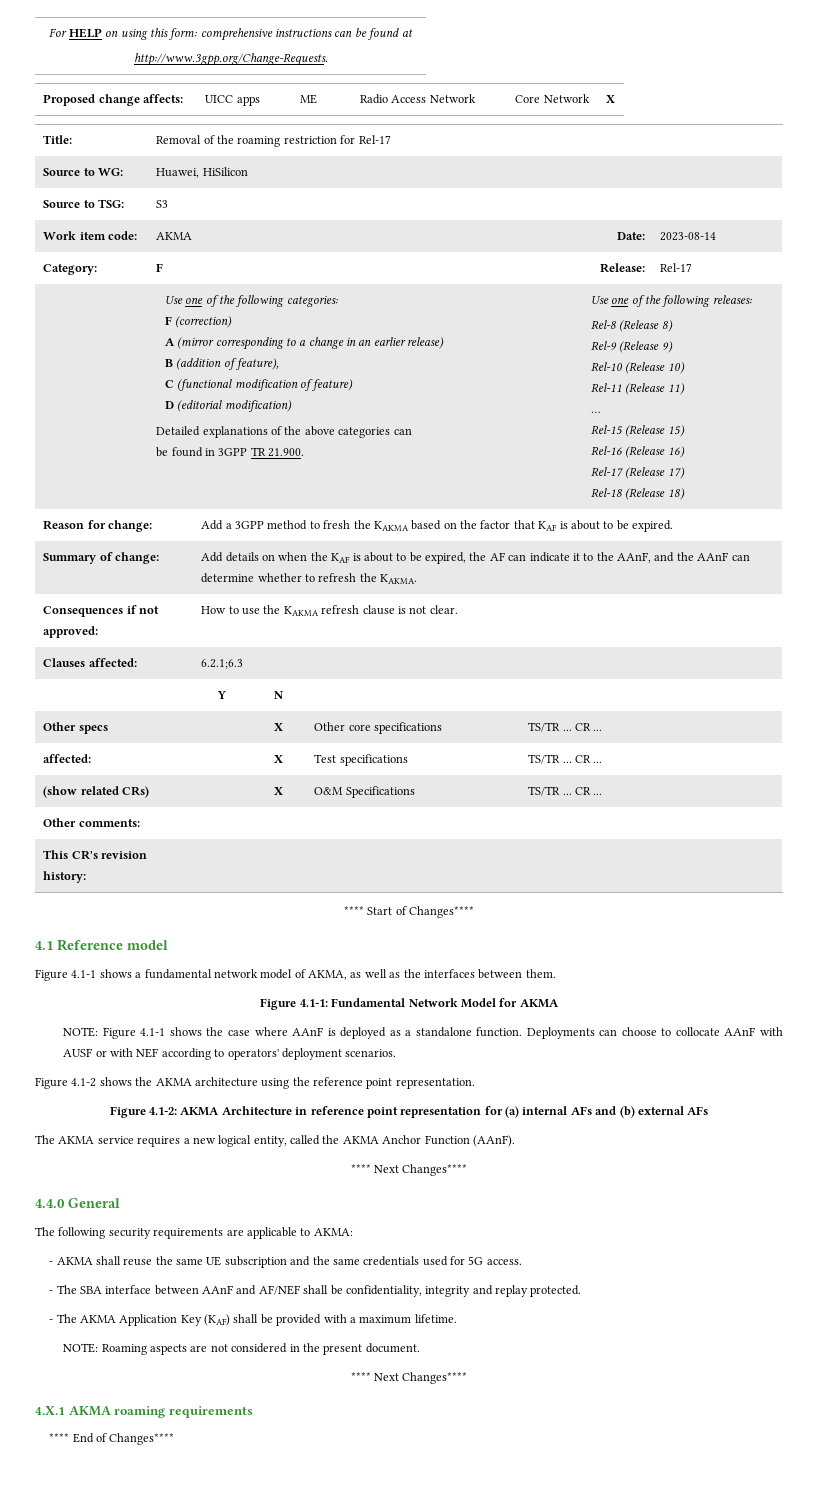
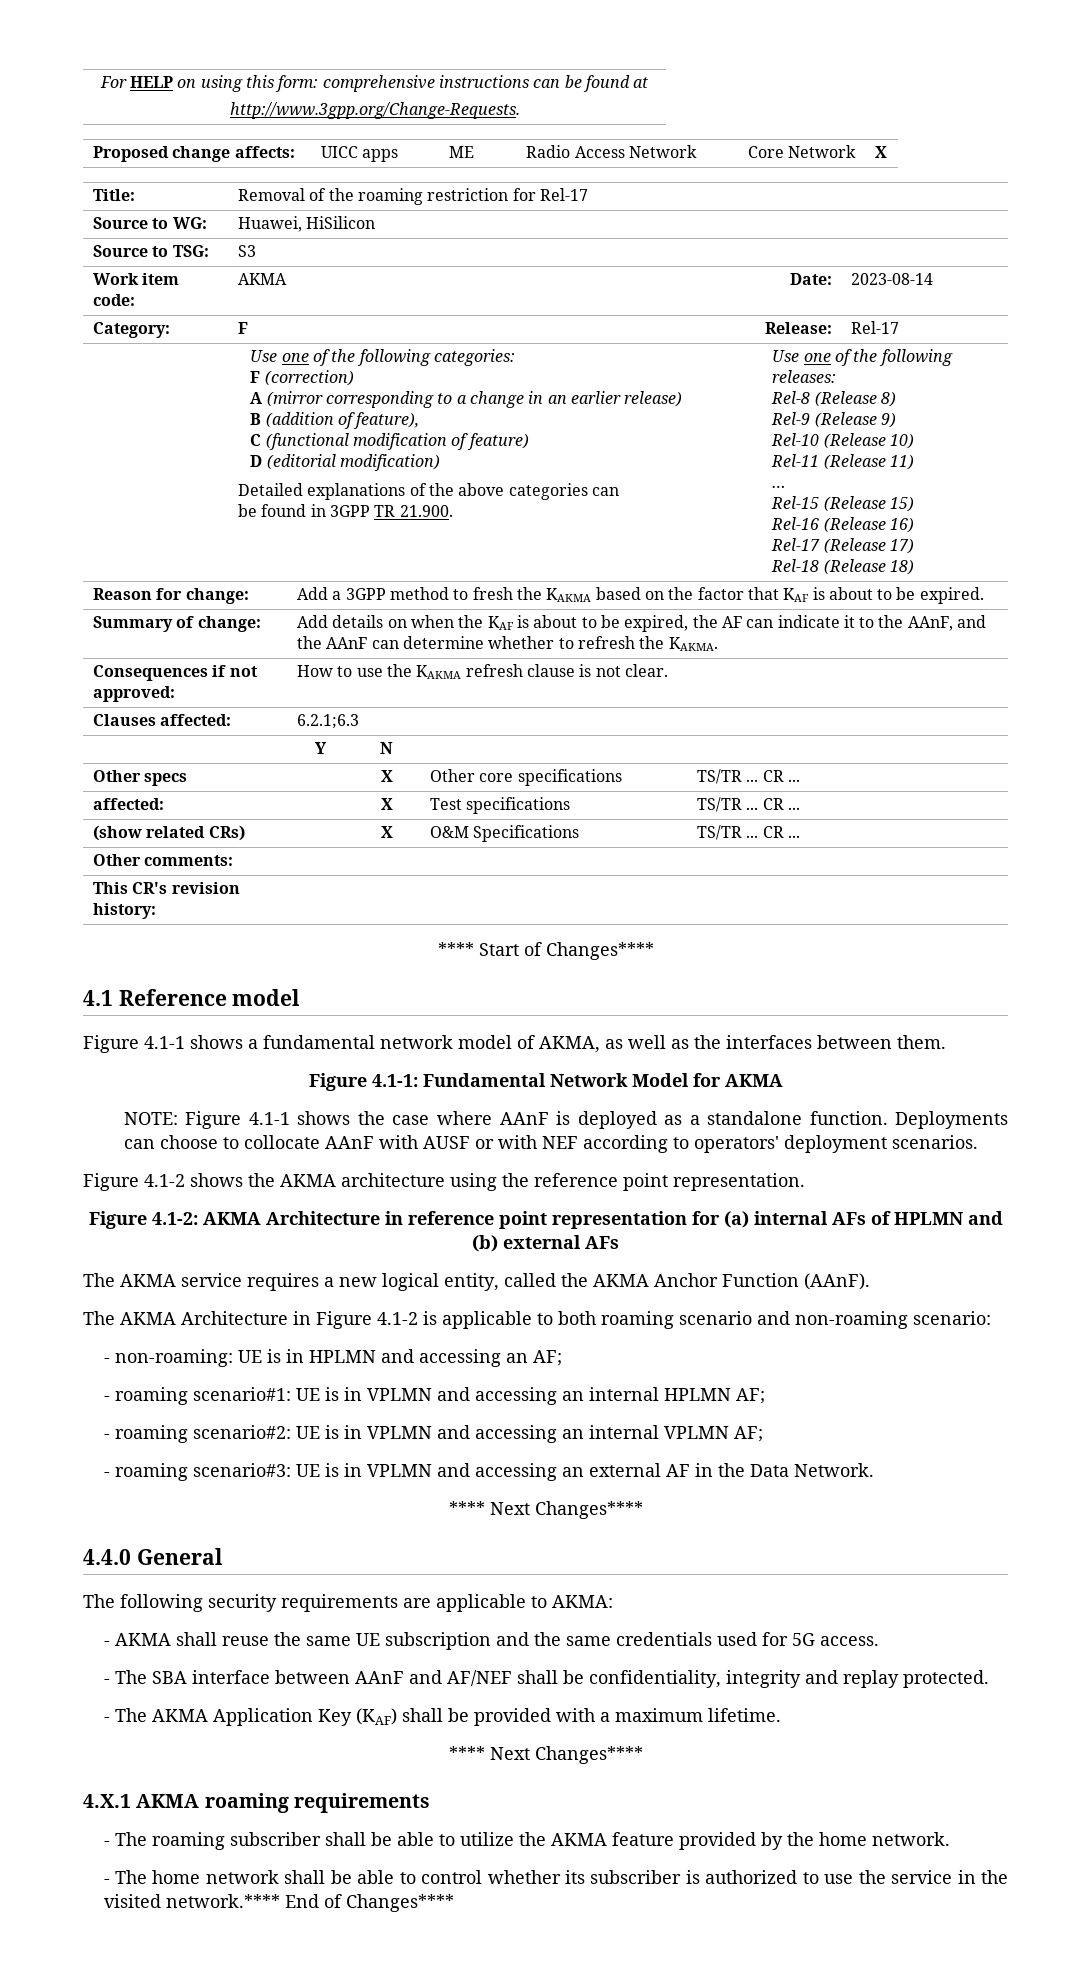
- Figure 4.1-2: AKMA Architecture in reference point representation for (a) internal AFs and (b) external AFs
+ Figure 4.1-2: AKMA Architecture in reference point representation for (a) internal AFs of HPLMN and (b) external AFs
+ The AKMA Architecture in Figure 4.1-2 is applicable to both roaming scenario and non-roaming scenario:
+ - non-roaming: UE is in HPLMN and accessing an AF;
+ - roaming scenario#1: UE is in VPLMN and accessing an internal HPLMN AF;
+ - roaming scenario#2: UE is in VPLMN and accessing an internal VPLMN AF;
+ - roaming scenario#3: UE is in VPLMN and accessing an external AF in the Data Network.
- NOTE: Roaming aspects are not considered in the present document.
- **** End of Changes****
+ - The roaming subscriber shall be able to utilize the AKMA feature provided by the home network.
+ - The home network shall be able to control whether its subscriber is authorized to use the service in the visited network.**** End of Changes****

